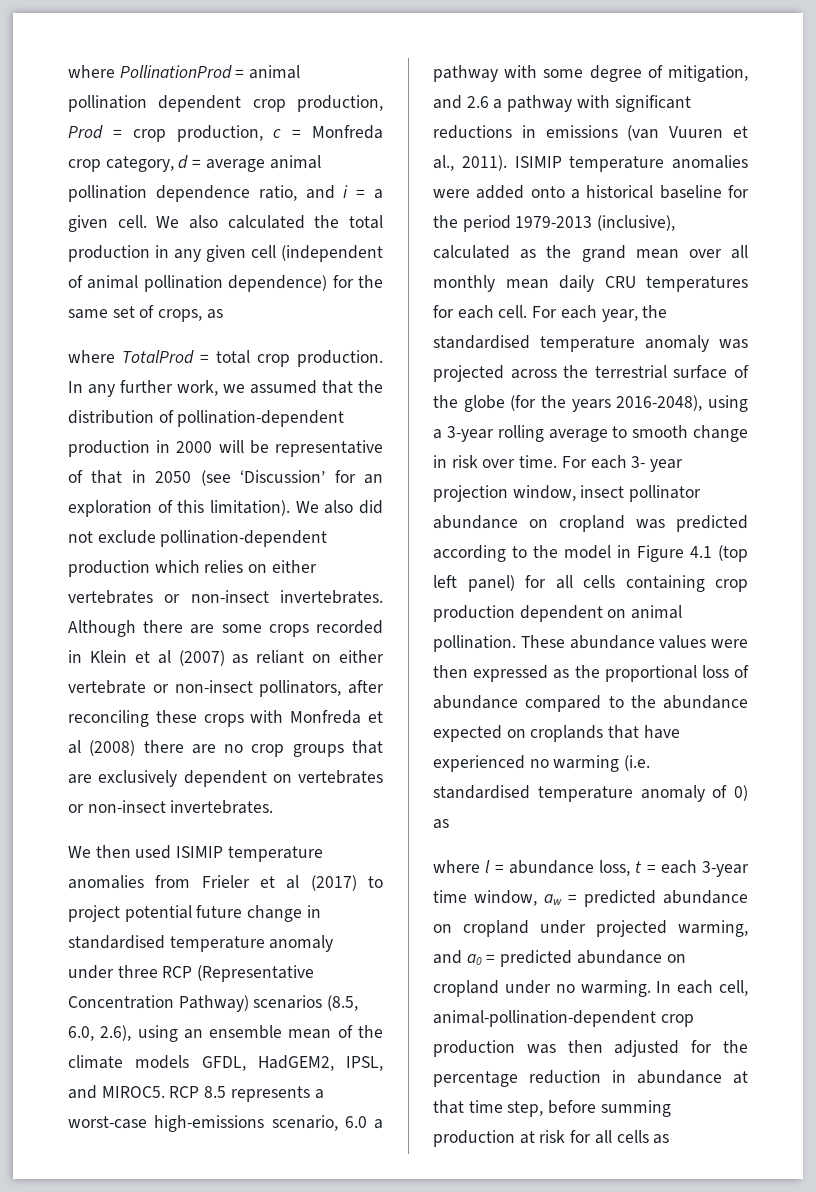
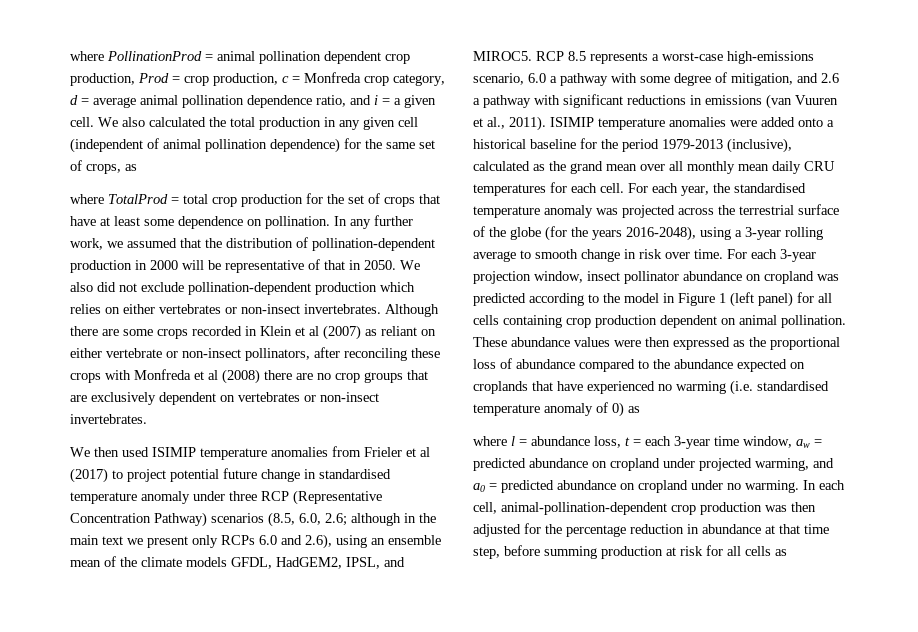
- where TotalProd = total crop production.
+ where TotalProd = total crop production for the set of crops that have at least some dependence on pollination.
- In any further work, we assumed that the distribution of pollination-dependent production in 2000 will be representative of that in 2050 (see ‘Discussion’ for an exploration of this limitation).
+ In any further work, we assumed that the distribution of pollination-dependent production in 2000 will be representative of that in 2050.
- We then used ISIMIP temperature anomalies from Frieler et al (2017) to project potential future change in standardised temperature anomaly under three RCP (Representative Concentration Pathway) scenarios (8.5, 6.0, 2.6), using an ensemble mean of the climate models GFDL, HadGEM2, IPSL, and MIROC5.
+ We then used ISIMIP temperature anomalies from Frieler et al (2017) to project potential future change in standardised temperature anomaly under three RCP (Representative Concentration Pathway) scenarios (8.5, 6.0, 2.6; although in the main text we present only RCPs 6.0 and 2.6), using an ensemble mean of the climate models GFDL, HadGEM2, IPSL, and MIROC5.
- For each 3- year projection window, insect pollinator abundance on cropland was predicted according to the model in Figure 4.1 (top left panel) for all cells containing crop production dependent on animal pollination.
+ For each 3-year projection window, insect pollinator abundance on cropland was predicted according to the model in Figure 1 (left panel) for all cells containing crop production dependent on animal pollination.

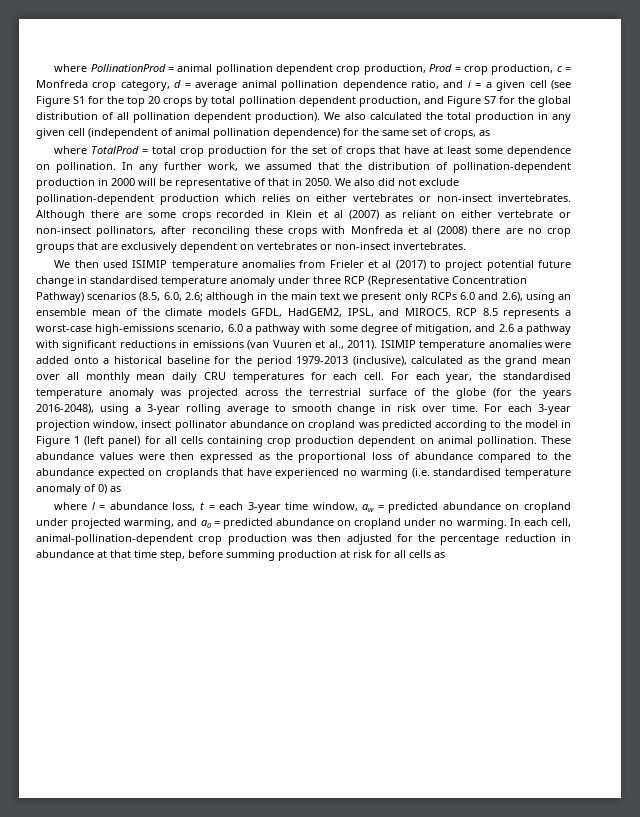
- where PollinationProd = animal pollination dependent crop production, Prod = crop production, c = Monfreda crop category, d = average animal pollination dependence ratio, and i = a given cell.
+ where PollinationProd = animal pollination dependent crop production, Prod = crop production, c = Monfreda crop category, d = average animal pollination dependence ratio, and i = a given cell (see Figure S1 for the top 20 crops by total pollination dependent production, and Figure S7 for the global distribution of all pollination dependent production).

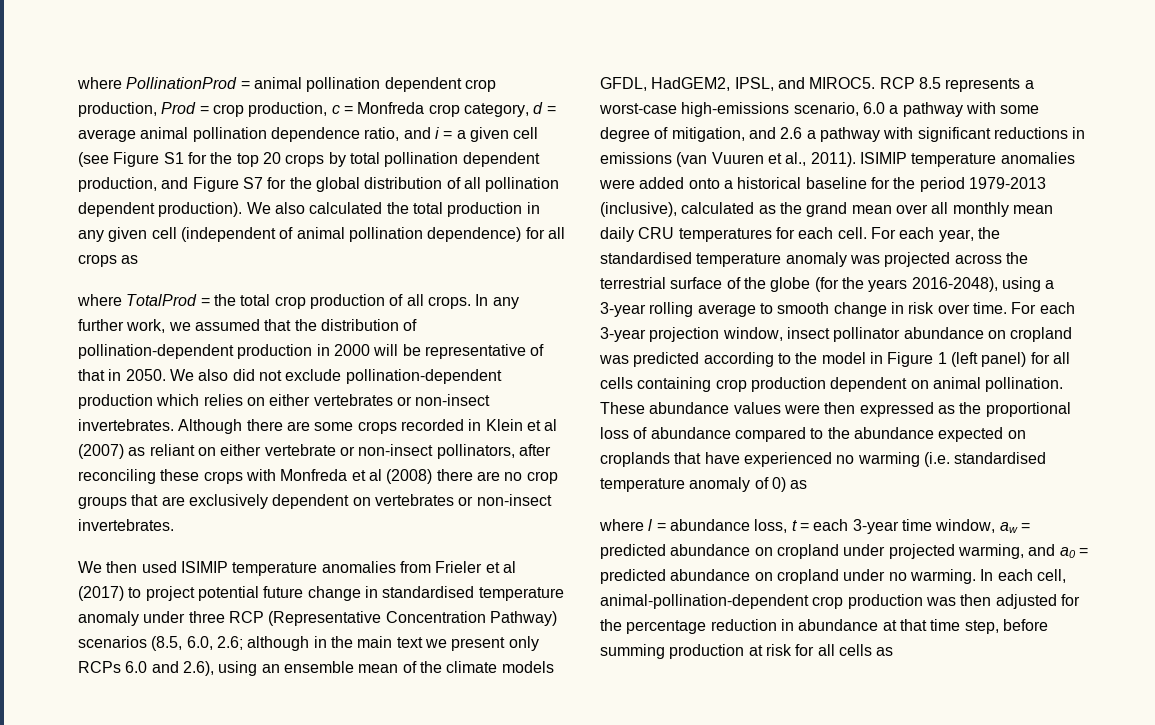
- We also calculated the total production in any given cell (independent of animal pollination dependence) for the same set of crops, as
+ We also calculated the total production in any given cell (independent of animal pollination dependence) for all crops as
- where TotalProd = total crop production for the set of crops that have at least some dependence on pollination.
+ where TotalProd = the total crop production of all crops.

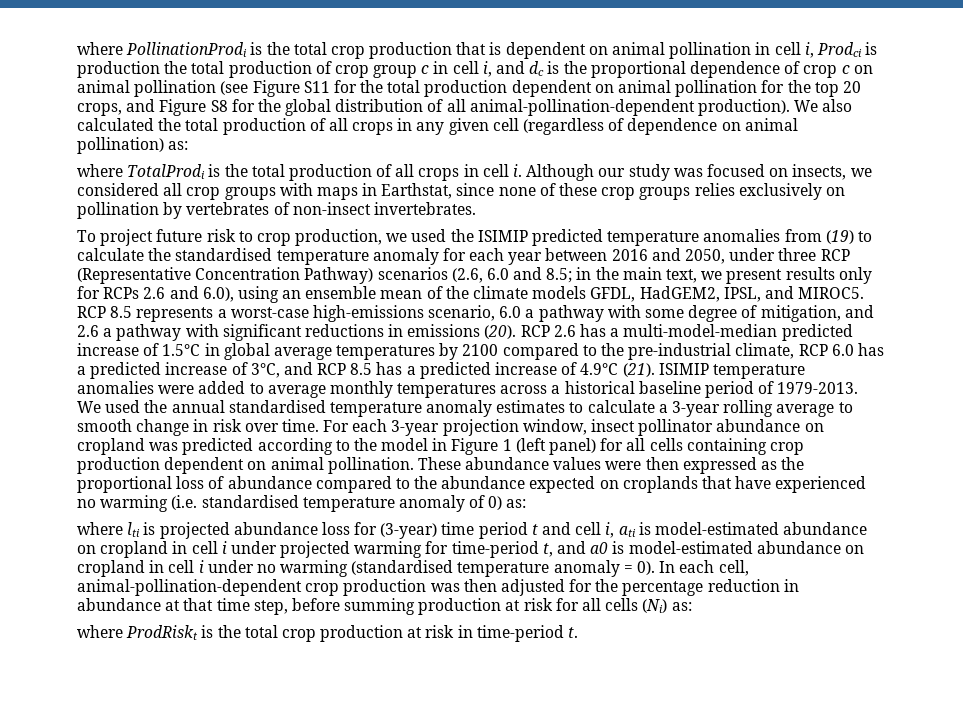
- where PollinationProd = animal pollination dependent crop production, Prod = crop production, c = Monfreda crop category, d = average animal pollination dependence ratio, and i = a given cell (see Figure S1 for the top 20 crops by total pollination dependent production, and Figure S7 for the global distribution of all pollination dependent production).
+ where PollinationProdi is the total crop production that is dependent on animal pollination in cell i, Prodci is production the total production of crop group c in cell i, and dc is the proportional dependence of crop c on animal pollination (see Figure S11 for the total production dependent on animal pollination for the top 20 crops, and Figure S8 for the global distribution of all animal-pollination-dependent production).
- We also calculated the total production in any given cell (independent of animal pollination dependence) for all crops as
- where TotalProd = the total crop production of all crops. In any further work, we assumed that the distribution of pollination-dependent production in 2000 will be representative of that in 2050. We also did not exclude pollination-dependent production which relies on either vertebrates or non-insect invertebrates. Although there are some crops recorded in Klein et al (2007) as reliant on either vertebrate or non-insect pollinators, after reconciling these crops with Monfreda et al (2008) there are no crop groups that are exclusively dependent on vertebrates or non-insect invertebrates.
- We then used ISIMIP temperature anomalies from Frieler et al (2017) to project potential future change in standardised temperature anomaly under three RCP (Representative Concentration Pathway) scenarios (8.5, 6.0, 2.6; although in the main text we present only RCPs 6.0 and 2.6), using an ensemble mean of the climate models GFDL, HadGEM2, IPSL, and MIROC5.
+ We also calculated the total production of all crops in any given cell (regardless of dependence on animal pollination) as:
+ where TotalProdi is the total production of all crops in cell i. Although our study was focused on insects, we considered all crop groups with maps in Earthstat, since none of these crop groups relies exclusively on pollination by vertebrates of non-insect invertebrates.
+ To project future risk to crop production, we used the ISIMIP predicted temperature anomalies from (19) to calculate the standardised temperature anomaly for each year between 2016 and 2050, under three RCP (Representative Concentration Pathway) scenarios (2.6, 6.0 and 8.5; in the main text, we present results only for RCPs 2.6 and 6.0), using an ensemble mean of the climate models GFDL, HadGEM2, IPSL, and MIROC5.
- RCP 8.5 represents a worst-case high-emissions scenario, 6.0 a pathway with some degree of mitigation, and 2.6 a pathway with significant reductions in emissions (van Vuuren et al., 2011).
+ RCP 8.5 represents a worst-case high-emissions scenario, 6.0 a pathway with some degree of mitigation, and 2.6 a pathway with significant reductions in emissions (20). RCP 2.6 has a multi-model-median predicted increase of 1.5°C in global average temperatures by 2100 compared to the pre-industrial climate, RCP 6.0 has a predicted increase of 3°C, and RCP 8.5 has a predicted increase of 4.9°C (21).
- ISIMIP temperature anomalies were added onto a historical baseline for the period 1979-2013 (inclusive), calculated as the grand mean over all monthly mean daily CRU temperatures for each cell. For each year, the standardised temperature anomaly was projected across the terrestrial surface of the globe (for the years 2016-2048), using a 3-year rolling average to smooth change in risk over time.
+ ISIMIP temperature anomalies were added to average monthly temperatures across a historical baseline period of 1979-2013. We used the annual standardised temperature anomaly estimates to calculate a 3-year rolling average to smooth change in risk over time.
- These abundance values were then expressed as the proportional loss of abundance compared to the abundance expected on croplands that have experienced no warming (i.e. standardised temperature anomaly of 0) as
- where l = abundance loss, t = each 3-year time window, aw = predicted abundance on cropland under projected warming, and a0 = predicted abundance on cropland under no warming.
+ These abundance values were then expressed as the proportional loss of abundance compared to the abundance expected on croplands that have experienced no warming (i.e. standardised temperature anomaly of 0) as:
+ where lti is projected abundance loss for (3-year) time period t and cell i, ati is model-estimated abundance on cropland in cell i under projected warming for time-period t, and a0 is model-estimated abundance on cropland in cell i under no warming (standardised temperature anomaly = 0).
- In each cell, animal-pollination-dependent crop production was then adjusted for the percentage reduction in abundance at that time step, before summing production at risk for all cells as
+ In each cell, animal-pollination-dependent crop production was then adjusted for the percentage reduction in abundance at that time step, before summing production at risk for all cells (Ni) as:
+ where ProdRiskt is the total crop production at risk in time-period t.

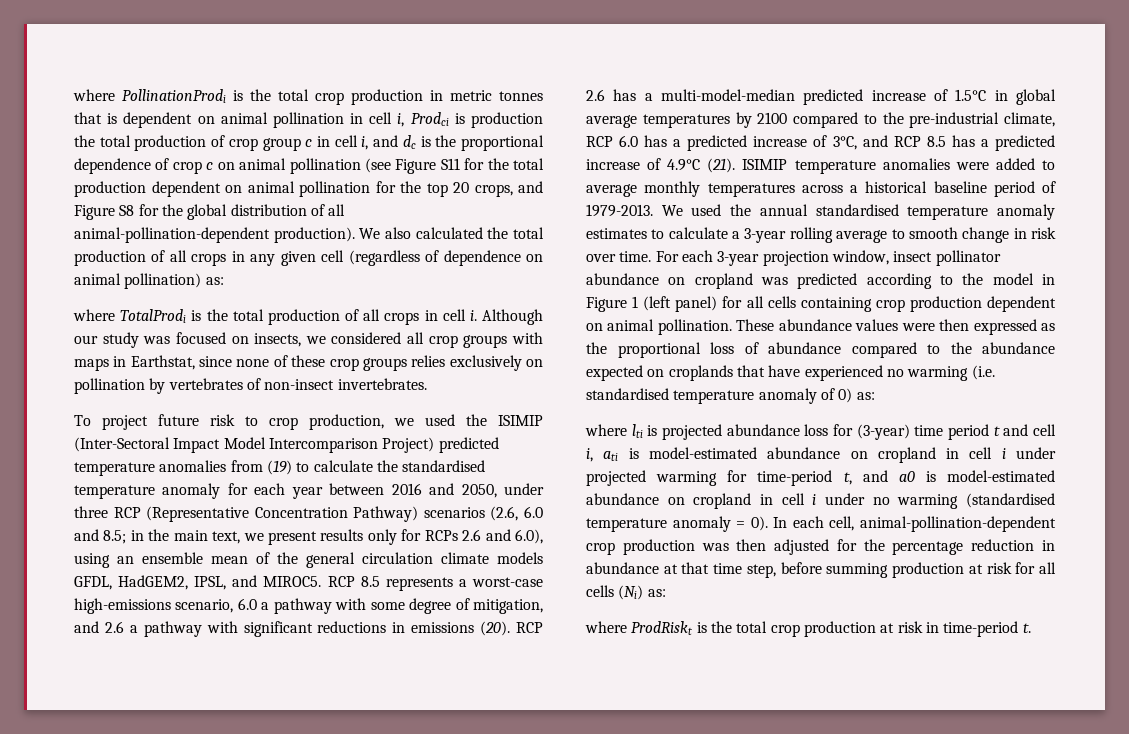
- where PollinationProdi is the total crop production that is dependent on animal pollination in cell i, Prodci is production the total production of crop group c in cell i, and dc is the proportional dependence of crop c on animal pollination (see Figure S11 for the total production dependent on animal pollination for the top 20 crops, and Figure S8 for the global distribution of all animal-pollination-dependent production).
+ where PollinationProdi is the total crop production in metric tonnes that is dependent on animal pollination in cell i, Prodci is production the total production of crop group c in cell i, and dc is the proportional dependence of crop c on animal pollination (see Figure S11 for the total production dependent on animal pollination for the top 20 crops, and Figure S8 for the global distribution of all animal-pollination-dependent production).
- To project future risk to crop production, we used the ISIMIP predicted temperature anomalies from (19) to calculate the standardised temperature anomaly for each year between 2016 and 2050, under three RCP (Representative Concentration Pathway) scenarios (2.6, 6.0 and 8.5;
+ To project future risk to crop production, we used the ISIMIP (Inter-Sectoral Impact Model Intercomparison Project) predicted temperature anomalies from (19) to calculate the standardised temperature anomaly for each year between 2016 and 2050, under three RCP (Representative Concentration Pathway) scenarios (2.6, 6.0 and 8.5;
- in the main text, we present results only for RCPs 2.6 and 6.0), using an ensemble mean of the climate models GFDL, HadGEM2, IPSL, and MIROC5.
+ in the main text, we present results only for RCPs 2.6 and 6.0), using an ensemble mean of the general circulation climate models GFDL, HadGEM2, IPSL, and MIROC5.

